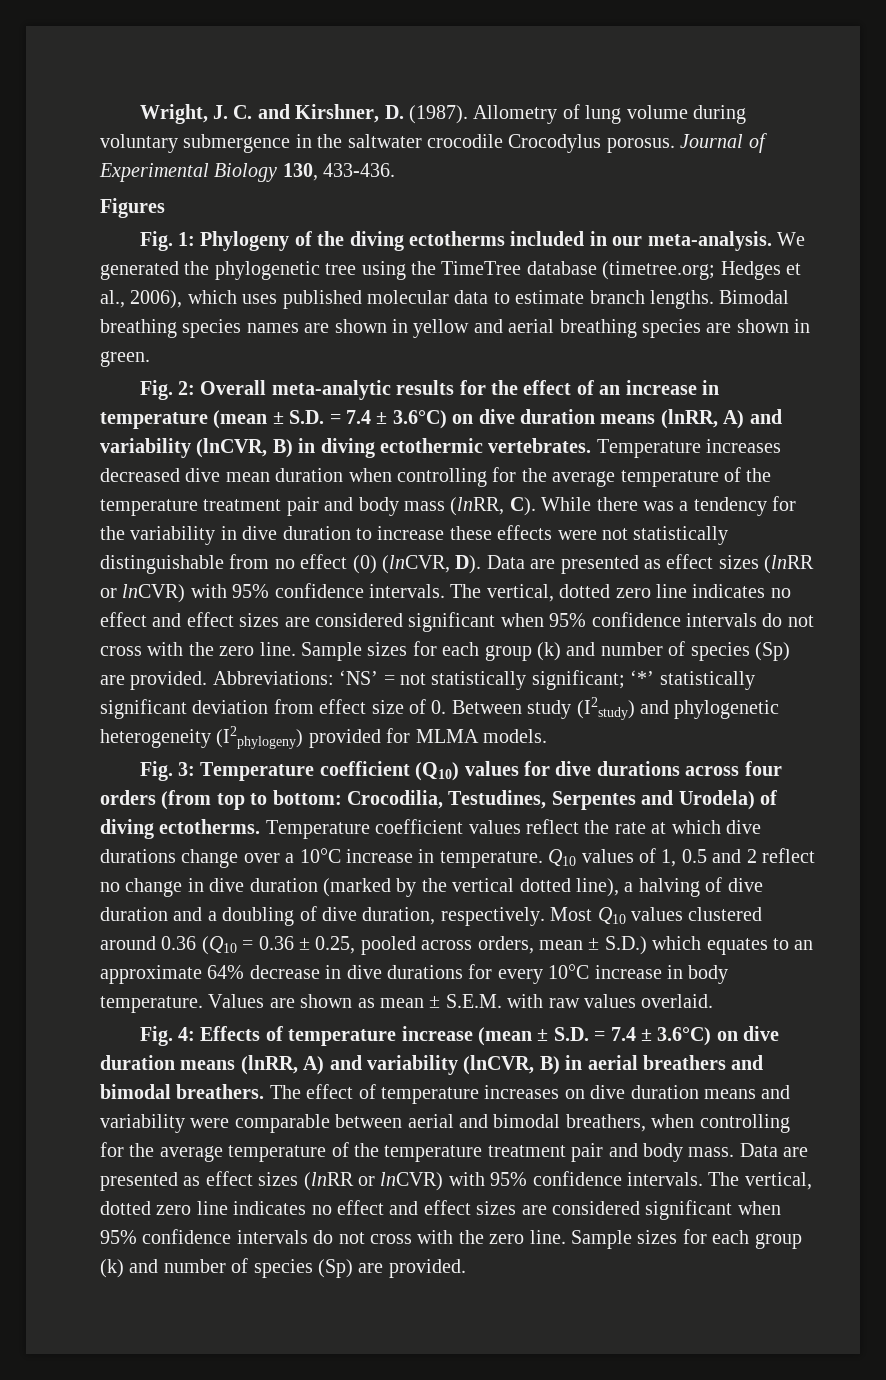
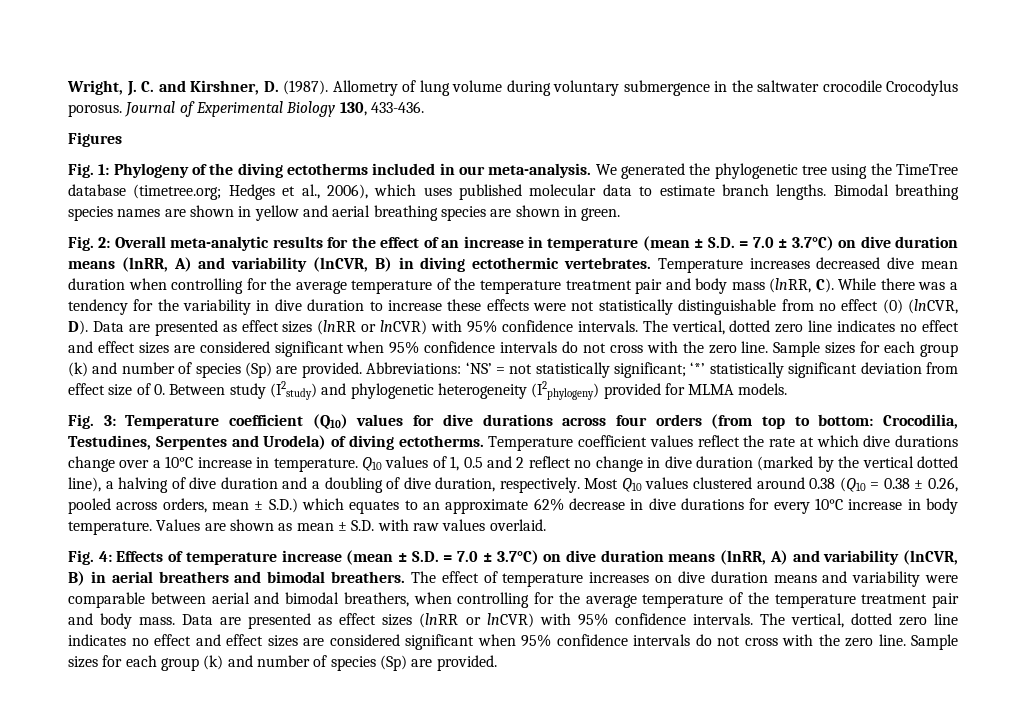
- Fig. 2: Overall meta-analytic results for the effect of an increase in temperature (mean ± S.D. = 7.4 ± 3.6°C) on dive duration means (lnRR, A) and variability (lnCVR, B) in diving ectothermic vertebrates.
+ Fig. 2: Overall meta-analytic results for the effect of an increase in temperature (mean ± S.D. = 7.0 ± 3.7°C) on dive duration means (lnRR, A) and variability (lnCVR, B) in diving ectothermic vertebrates.
- Most Q10 values clustered around 0.36 (Q10 = 0.36 ± 0.25, pooled across orders, mean ± S.D.) which equates to an approximate 64% decrease in dive durations for every 10°C increase in body temperature.
+ Most Q10 values clustered around 0.38 (Q10 = 0.38 ± 0.26, pooled across orders, mean ± S.D.) which equates to an approximate 62% decrease in dive durations for every 10°C increase in body temperature.
- Values are shown as mean ± S.E.M. with raw values overlaid.
+ Values are shown as mean ± S.D. with raw values overlaid.
- Fig. 4: Effects of temperature increase (mean ± S.D. = 7.4 ± 3.6°C) on dive duration means (lnRR, A) and variability (lnCVR, B) in aerial breathers and bimodal breathers.
+ Fig. 4: Effects of temperature increase (mean ± S.D. = 7.0 ± 3.7°C) on dive duration means (lnRR, A) and variability (lnCVR, B) in aerial breathers and bimodal breathers.

